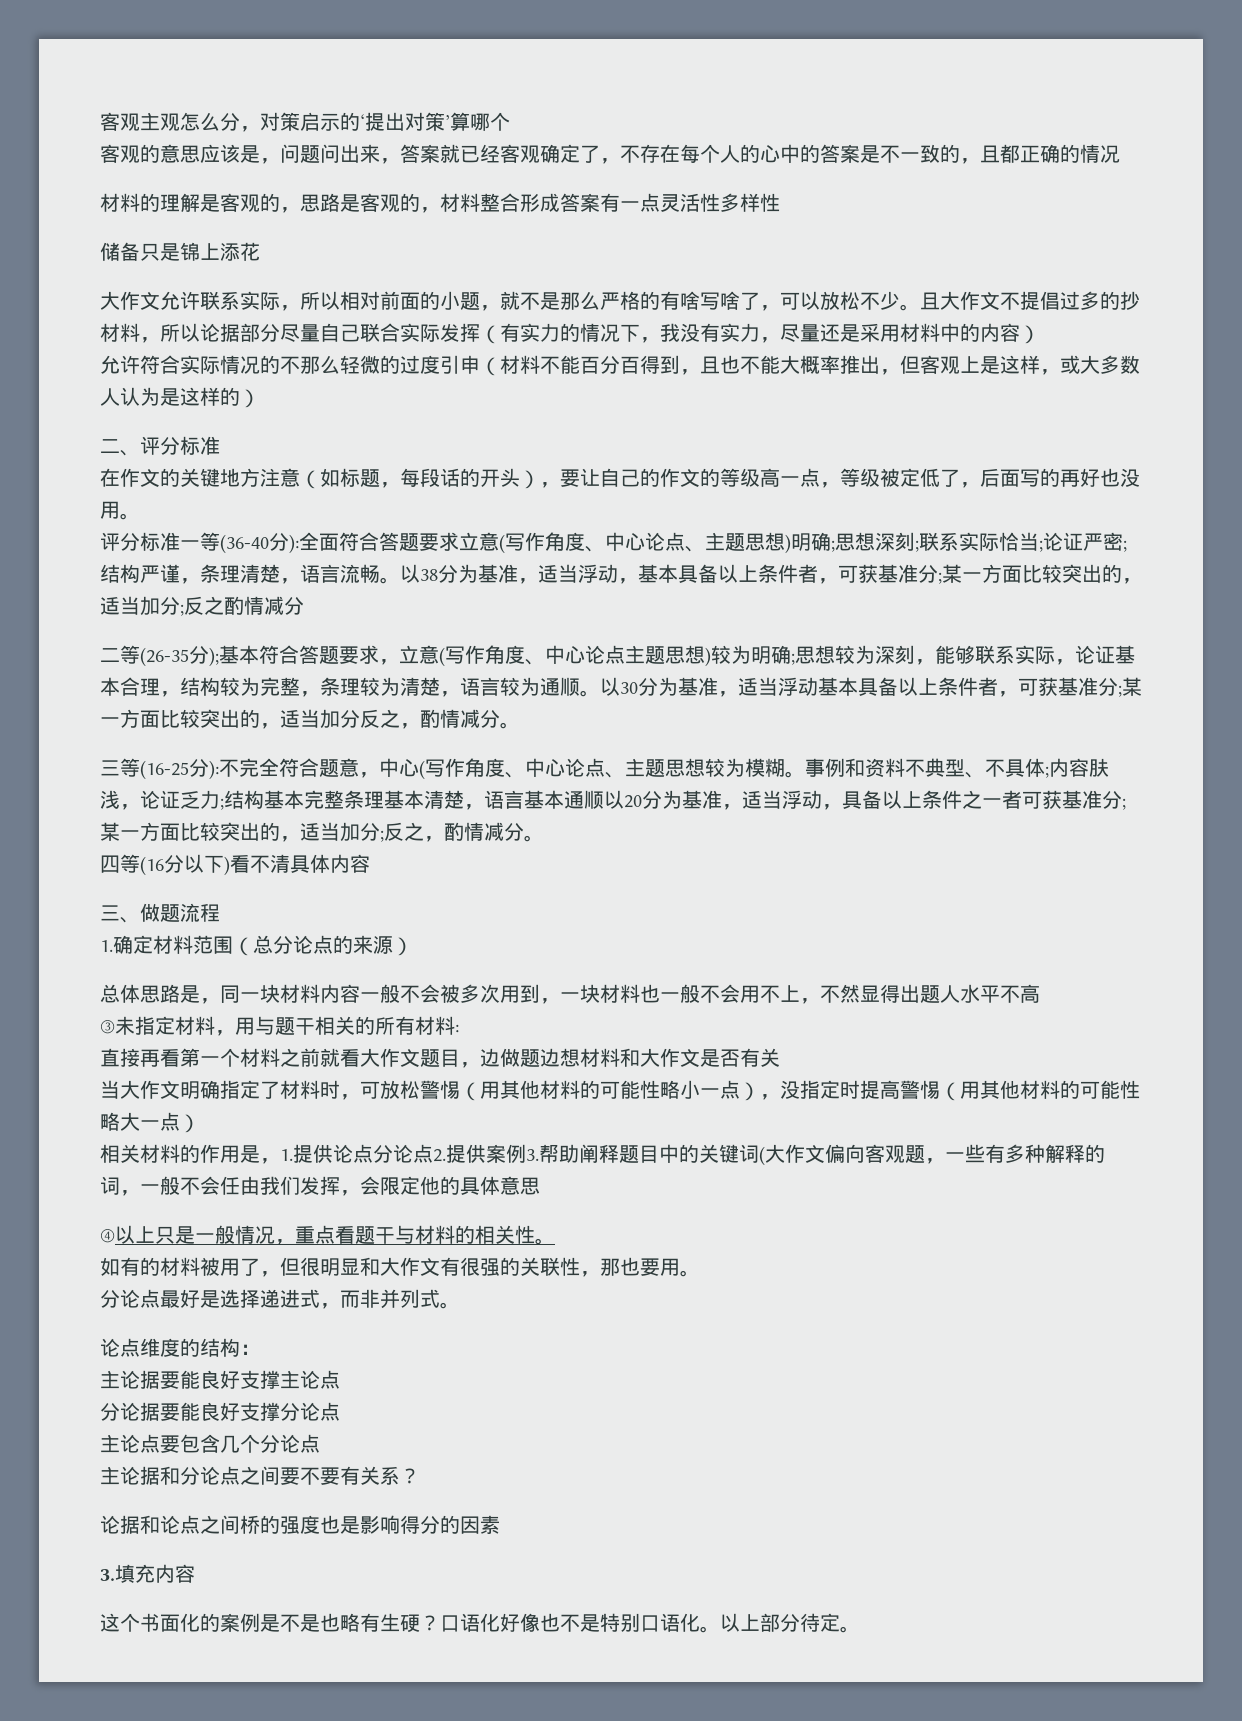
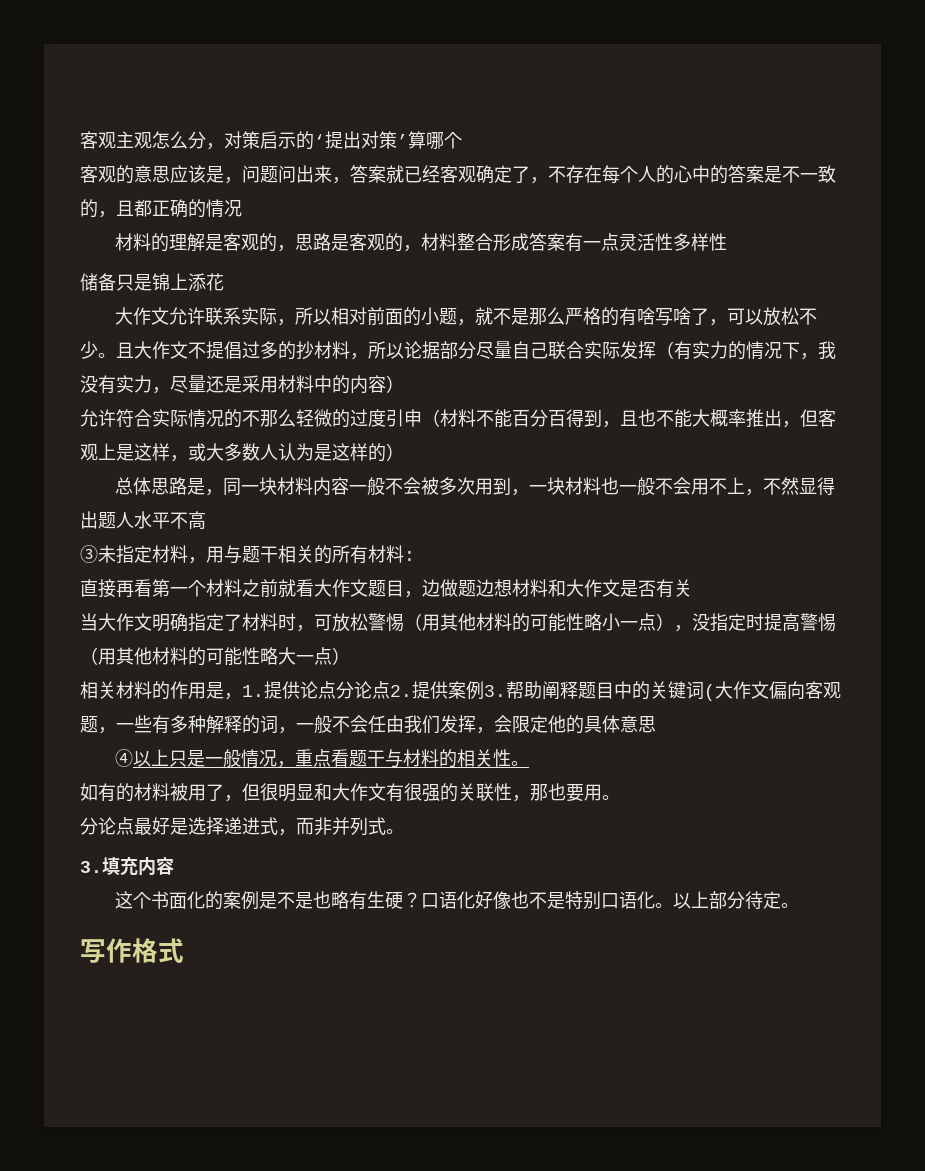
- 二、评分标准
- 在作文的关键地方注意（如标题，每段话的开头），要让自己的作文的等级高一点，等级被定低了，后面写的再好也没用。
- 评分标准一等(36-40分):全面符合答题要求立意(写作角度、中心论点、主题思想)明确;思想深刻;联系实际恰当;论证严密;结构严谨，条理清楚，语言流畅。以38分为基准，适当浮动，基本具备以上条件者，可获基准分;某一方面比较突出的，适当加分;反之酌情减分
- 二等(26-35分);基本符合答题要求，立意(写作角度、中心论点主题思想)较为明确;思想较为深刻，能够联系实际，论证基本合理，结构较为完整，条理较为清楚，语言较为通顺。以30分为基准，适当浮动基本具备以上条件者，可获基准分;某一方面比较突出的，适当加分反之，酌情减分。
- 三等(16-25分):不完全符合题意，中心(写作角度、中心论点、主题思想较为模糊。事例和资料不典型、不具体;内容肤浅，论证乏力;结构基本完整条理基本清楚，语言基本通顺以20分为基准，适当浮动，具备以上条件之一者可获基准分;某一方面比较突出的，适当加分;反之，酌情减分。
- 四等(16分以下)看不清具体内容
- 三、做题流程
- 1.确定材料范围（总分论点的来源）
- 论点维度的结构：
- 主论据要能良好支撑主论点
- 分论据要能良好支撑分论点
- 主论点要包含几个分论点
- 主论据和分论点之间要不要有关系？
- 论据和论点之间桥的强度也是影响得分的因素
+ 写作格式

